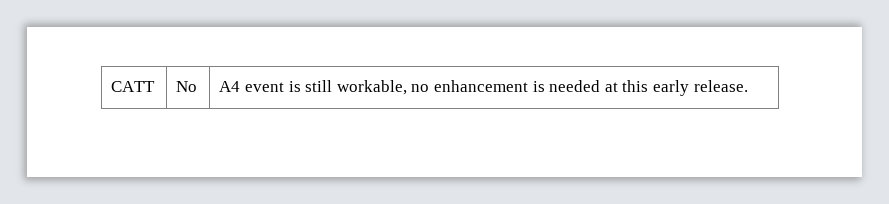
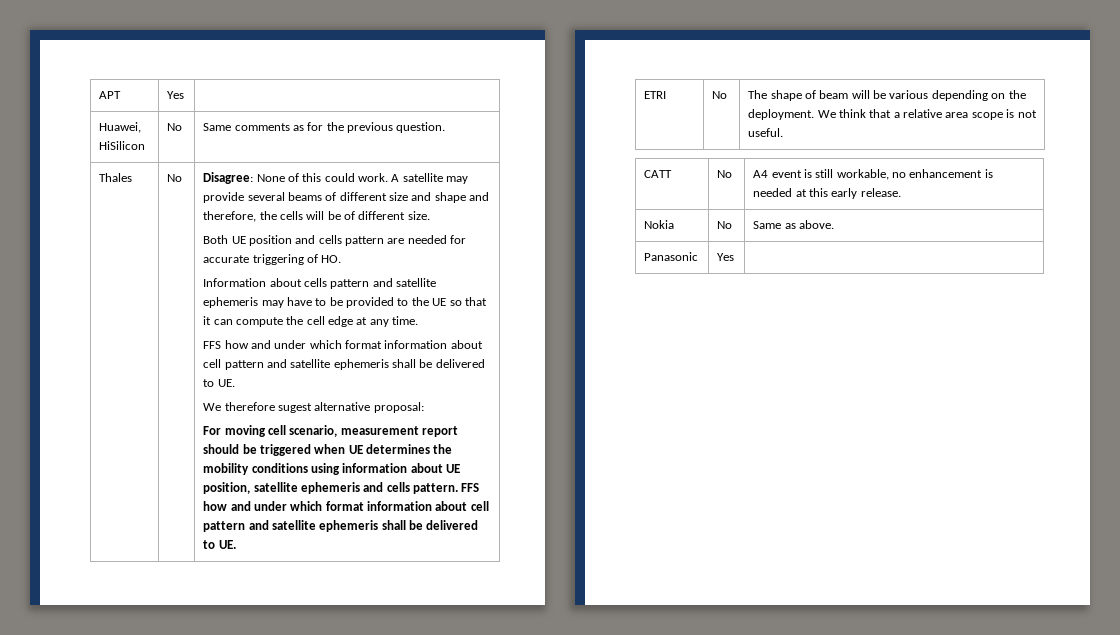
+ APT | Yes |
+ Huawei, HiSilicon | No | Same comments as for the previous question.
+ Thales | No | Disagree: None of this could work. A satellite may provide several beams of different size and shape and therefore, the cells will be of different size.
+ Both UE position and cells pattern are needed for accurate triggering of HO.
+ Information about cells pattern and satellite ephemeris may have to be provided to the UE so that it can compute the cell edge at any time.
+ FFS how and under which format information about cell pattern and satellite ephemeris shall be delivered to UE.
+ We therefore sugest alternative proposal:
+ For moving cell scenario, measurement report should be triggered when UE determines the mobility conditions using information about UE position, satellite ephemeris and cells pattern. FFS how and under which format information about cell pattern and satellite ephemeris shall be delivered to UE.
+ ETRI | No | The shape of beam will be various depending on the deployment. We think that a relative area scope is not useful.
+ Nokia | No | Same as above.
+ Panasonic | Yes |

